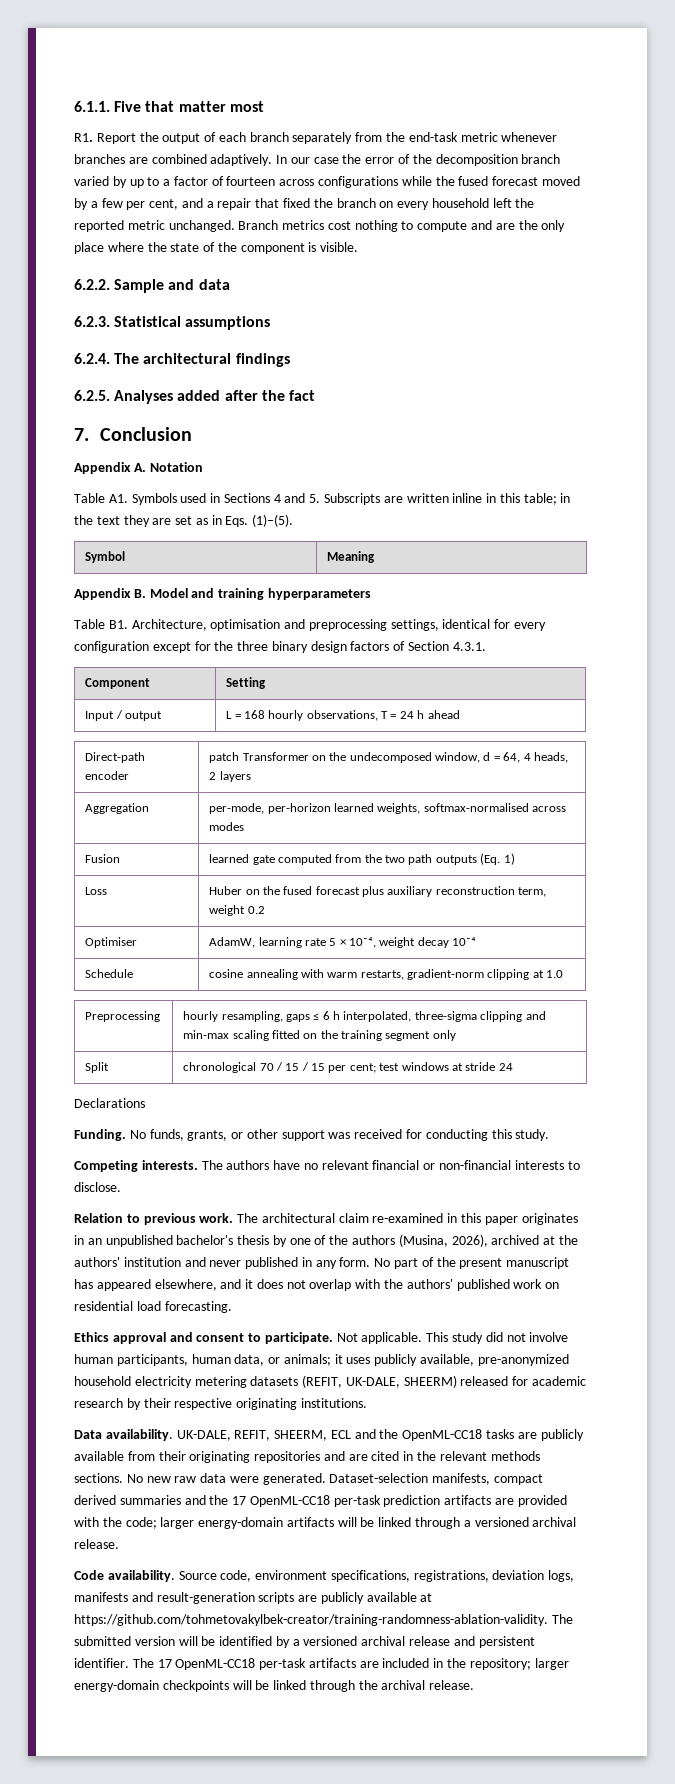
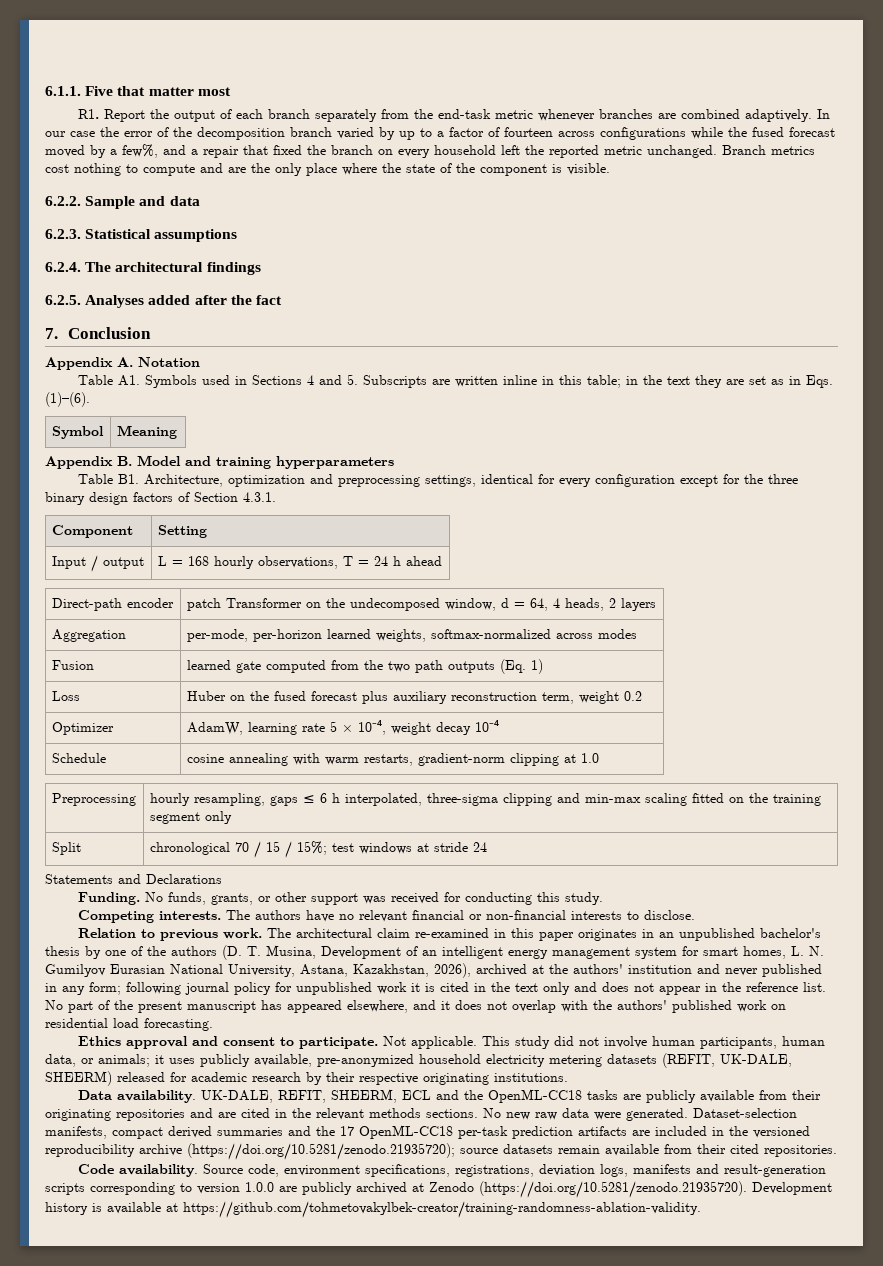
- In our case the error of the decomposition branch varied by up to a factor of fourteen across configurations while the fused forecast moved by a few per cent, and a repair that fixed the branch on every household left the reported metric unchanged.
+ In our case the error of the decomposition branch varied by up to a factor of fourteen across configurations while the fused forecast moved by a few%, and a repair that fixed the branch on every household left the reported metric unchanged.
- Table A1. Symbols used in Sections 4 and 5. Subscripts are written inline in this table; in the text they are set as in Eqs. (1)–(5).
+ Table A1. Symbols used in Sections 4 and 5. Subscripts are written inline in this table; in the text they are set as in Eqs. (1)–(6).
- Table B1. Architecture, optimisation and preprocessing settings, identical for every configuration except for the three binary design factors of Section 4.3.1.
+ Table B1. Architecture, optimization and preprocessing settings, identical for every configuration except for the three binary design factors of Section 4.3.1.
- Aggregation | per-mode, per-horizon learned weights, softmax-normalised across modes
+ Aggregation | per-mode, per-horizon learned weights, softmax-normalized across modes
- Optimiser | AdamW, learning rate 5 × 10⁻⁴, weight decay 10⁻⁴
+ Optimizer | AdamW, learning rate 5 × 10⁻⁴, weight decay 10⁻⁴
- Split | chronological 70 / 15 / 15 per cent; test windows at stride 24
+ Split | chronological 70 / 15 / 15%; test windows at stride 24
- Declarations
+ Statements and Declarations
- The architectural claim re-examined in this paper originates in an unpublished bachelor's thesis by one of the authors (Musina, 2026), archived at the authors' institution and never published in any form.
+ The architectural claim re-examined in this paper originates in an unpublished bachelor's thesis by one of the authors (D. T. Musina, Development of an intelligent energy management system for smart homes, L. N. Gumilyov Eurasian National University, Astana, Kazakhstan, 2026), archived at the authors' institution and never published in any form; following journal policy for unpublished work it is cited in the text only and does not appear in the reference list.
- Dataset-selection manifests, compact derived summaries and the 17 OpenML-CC18 per-task prediction artifacts are provided with the code; larger energy-domain artifacts will be linked through a versioned archival release.
+ Dataset-selection manifests, compact derived summaries and the 17 OpenML-CC18 per-task prediction artifacts are included in the versioned reproducibility archive (https://doi.org/10.5281/zenodo.21935720); source datasets remain available from their cited repositories.
- Source code, environment specifications, registrations, deviation logs, manifests and result-generation scripts are publicly available at https://github.com/tohmetovakylbek-creator/training-randomness-ablation-validity. The submitted version will be identified by a versioned archival release and persistent identifier. The 17 OpenML-CC18 per-task artifacts are included in the repository; larger energy-domain checkpoints will be linked through the archival release.
+ Source code, environment specifications, registrations, deviation logs, manifests and result-generation scripts corresponding to version 1.0.0 are publicly archived at Zenodo (https://doi.org/10.5281/zenodo.21935720). Development history is available at https://github.com/tohmetovakylbek-creator/training-randomness-ablation-validity.

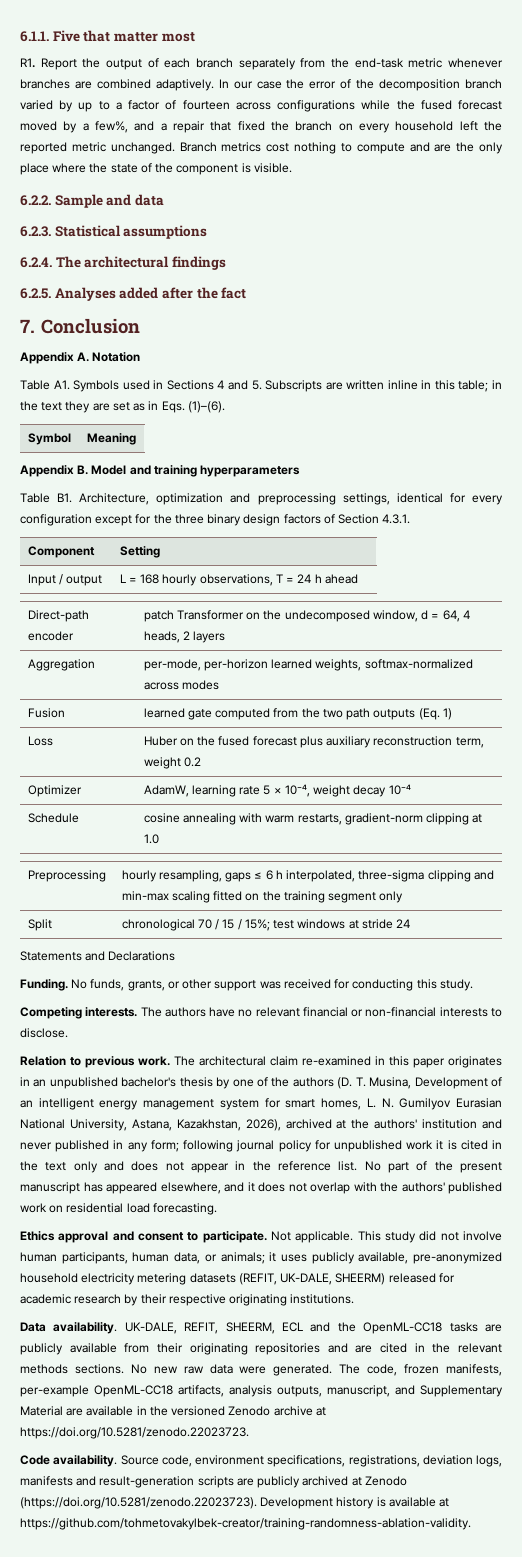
- Dataset-selection manifests, compact derived summaries and the 17 OpenML-CC18 per-task prediction artifacts are included in the versioned reproducibility archive (https://doi.org/10.5281/zenodo.21935720); source datasets remain available from their cited repositories.
+ The code, frozen manifests, per-example OpenML-CC18 artifacts, analysis outputs, manuscript, and Supplementary Material are available in the versioned Zenodo archive at https://doi.org/10.5281/zenodo.22023723.
- Source code, environment specifications, registrations, deviation logs, manifests and result-generation scripts corresponding to version 1.0.0 are publicly archived at Zenodo (https://doi.org/10.5281/zenodo.21935720). Development history is available at https://github.com/tohmetovakylbek-creator/training-randomness-ablation-validity.
+ Source code, environment specifications, registrations, deviation logs, manifests and result-generation scripts are publicly archived at Zenodo (https://doi.org/10.5281/zenodo.22023723). Development history is available at https://github.com/tohmetovakylbek-creator/training-randomness-ablation-validity.

